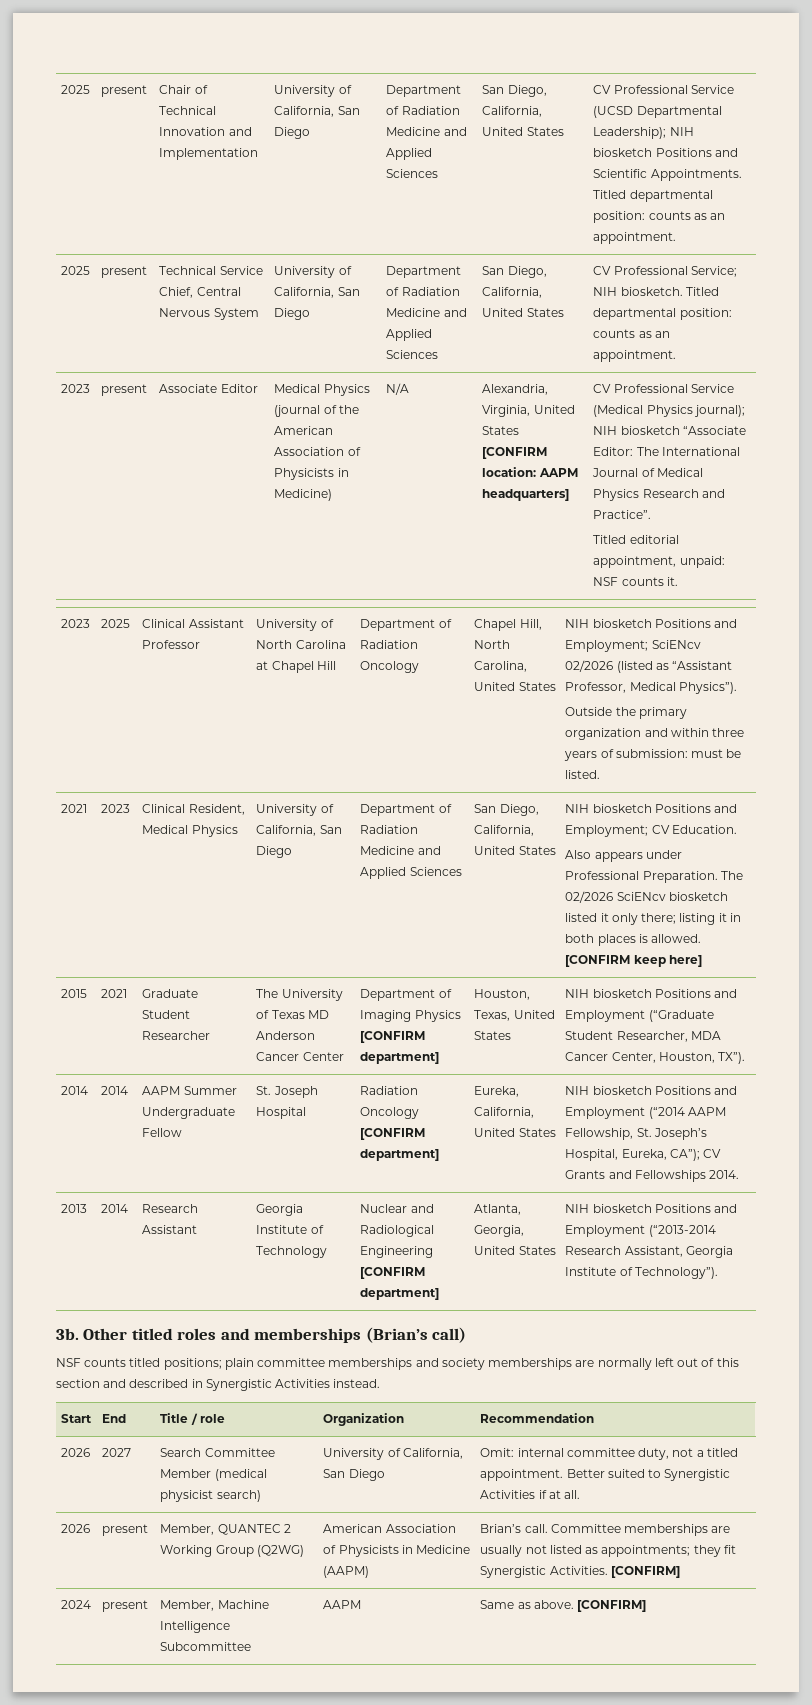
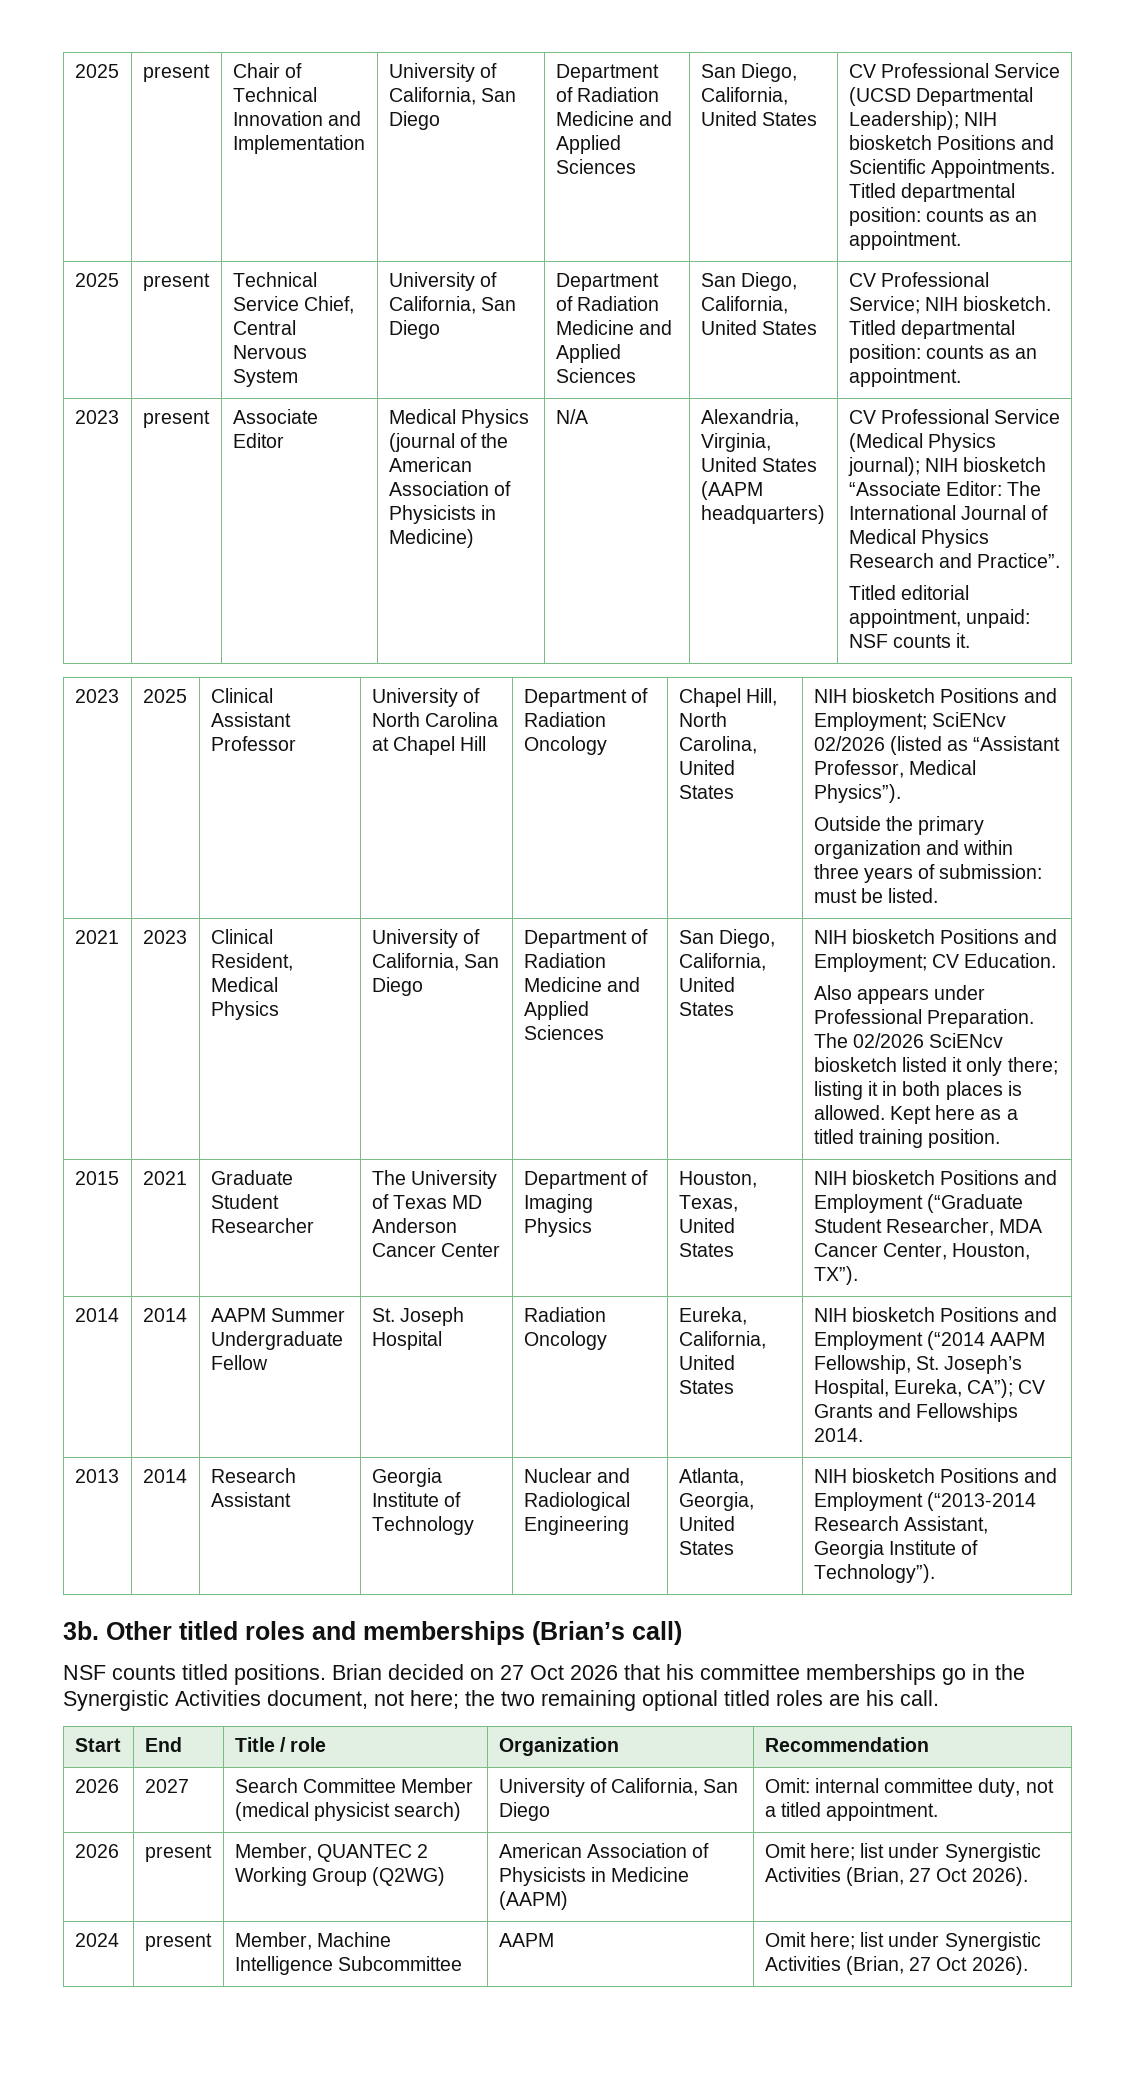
- Alexandria, Virginia, United States [CONFIRM location: AAPM headquarters]
+ Alexandria, Virginia, United States (AAPM headquarters)
- [CONFIRM keep here]
+ Kept here as a titled training position.
- 2015 | 2021 | Graduate Student Researcher | The University of Texas MD Anderson Cancer Center | Department of Imaging Physics [CONFIRM department] | Houston, Texas, United States | NIH biosketch Positions and Employment (“Graduate Student Researcher, MDA Cancer Center, Houston, TX”).
+ 2015 | 2021 | Graduate Student Researcher | The University of Texas MD Anderson Cancer Center | Department of Imaging Physics | Houston, Texas, United States | NIH biosketch Positions and Employment (“Graduate Student Researcher, MDA Cancer Center, Houston, TX”).
- 2014 | 2014 | AAPM Summer Undergraduate Fellow | St. Joseph Hospital | Radiation Oncology [CONFIRM department] | Eureka, California, United States | NIH biosketch Positions and Employment (“2014 AAPM Fellowship, St. Joseph’s Hospital, Eureka, CA”); CV Grants and Fellowships 2014.
+ 2014 | 2014 | AAPM Summer Undergraduate Fellow | St. Joseph Hospital | Radiation Oncology | Eureka, California, United States | NIH biosketch Positions and Employment (“2014 AAPM Fellowship, St. Joseph’s Hospital, Eureka, CA”); CV Grants and Fellowships 2014.
- 2013 | 2014 | Research Assistant | Georgia Institute of Technology | Nuclear and Radiological Engineering [CONFIRM department] | Atlanta, Georgia, United States | NIH biosketch Positions and Employment (“2013-2014 Research Assistant, Georgia Institute of Technology”).
+ 2013 | 2014 | Research Assistant | Georgia Institute of Technology | Nuclear and Radiological Engineering | Atlanta, Georgia, United States | NIH biosketch Positions and Employment (“2013-2014 Research Assistant, Georgia Institute of Technology”).
- NSF counts titled positions; plain committee memberships and society memberships are normally left out of this section and described in Synergistic Activities instead.
+ NSF counts titled positions. Brian decided on 27 Oct 2026 that his committee memberships go in the Synergistic Activities document, not here; the two remaining optional titled roles are his call.
- 2026 | 2027 | Search Committee Member (medical physicist search) | University of California, San Diego | Omit: internal committee duty, not a titled appointment. Better suited to Synergistic Activities if at all.
+ 2026 | 2027 | Search Committee Member (medical physicist search) | University of California, San Diego | Omit: internal committee duty, not a titled appointment.
- 2026 | present | Member, QUANTEC 2 Working Group (Q2WG) | American Association of Physicists in Medicine (AAPM) | Brian’s call. Committee memberships are usually not listed as appointments; they fit Synergistic Activities. [CONFIRM]
+ 2026 | present | Member, QUANTEC 2 Working Group (Q2WG) | American Association of Physicists in Medicine (AAPM) | Omit here; list under Synergistic Activities (Brian, 27 Oct 2026).
- 2024 | present | Member, Machine Intelligence Subcommittee | AAPM | Same as above. [CONFIRM]
+ 2024 | present | Member, Machine Intelligence Subcommittee | AAPM | Omit here; list under Synergistic Activities (Brian, 27 Oct 2026).

